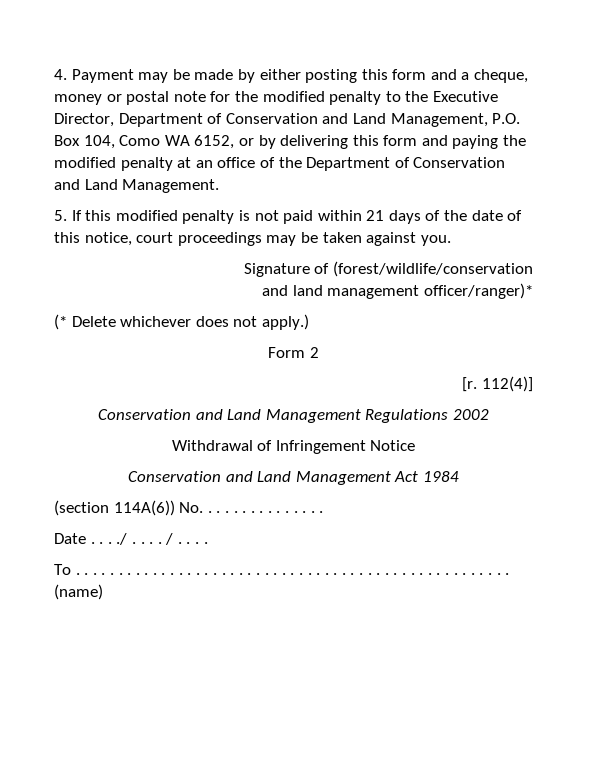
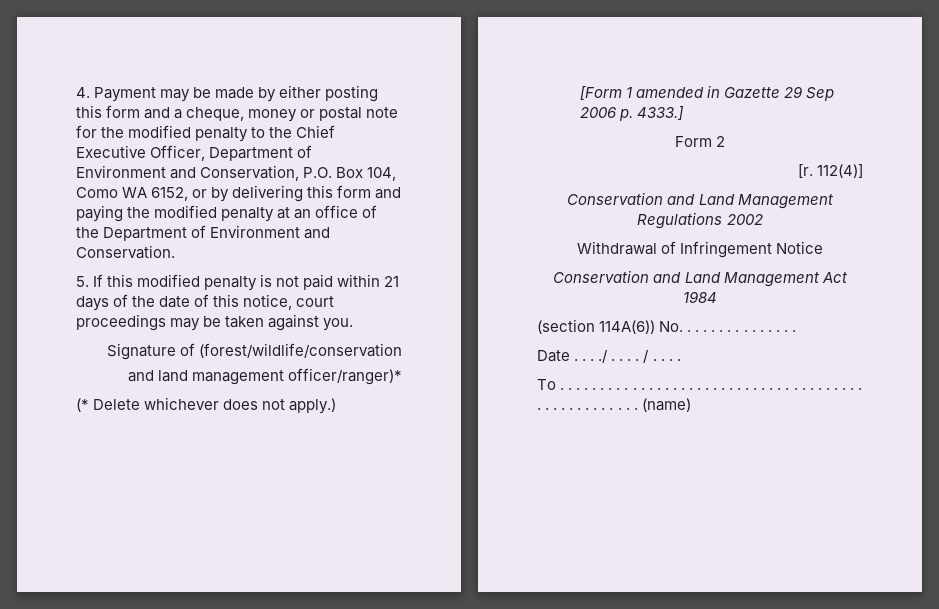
- 4. Payment may be made by either posting this form and a cheque, money or postal note for the modified penalty to the Executive Director, Department of Conservation and Land Management, P.O. Box 104, Como WA 6152, or by delivering this form and paying the modified penalty at an office of the Department of Conservation and Land Management.
+ 4. Payment may be made by either posting this form and a cheque, money or postal note for the modified penalty to the Chief Executive Officer, Department of Environment and Conservation, P.O. Box 104, Como WA 6152, or by delivering this form and paying the modified penalty at an office of the Department of Environment and Conservation.
+ [Form 1 amended in Gazette 29 Sep 2006 p. 4333.]

